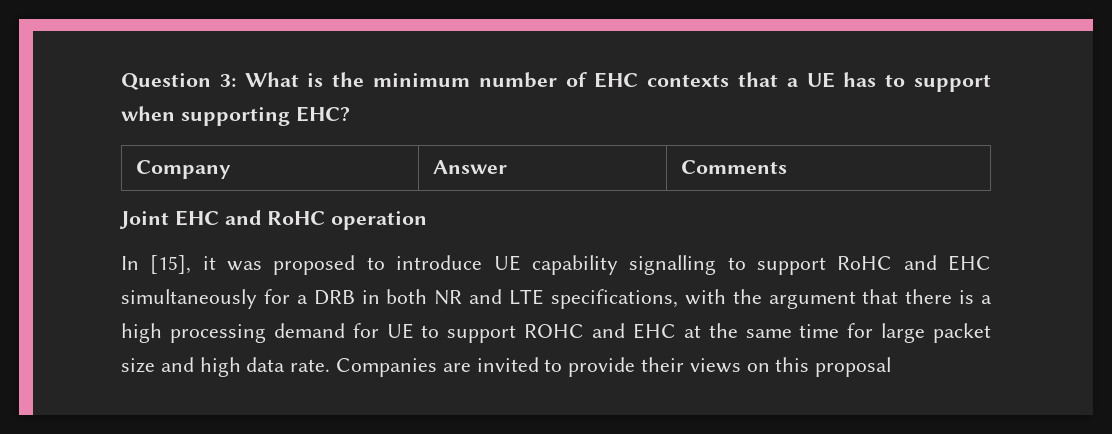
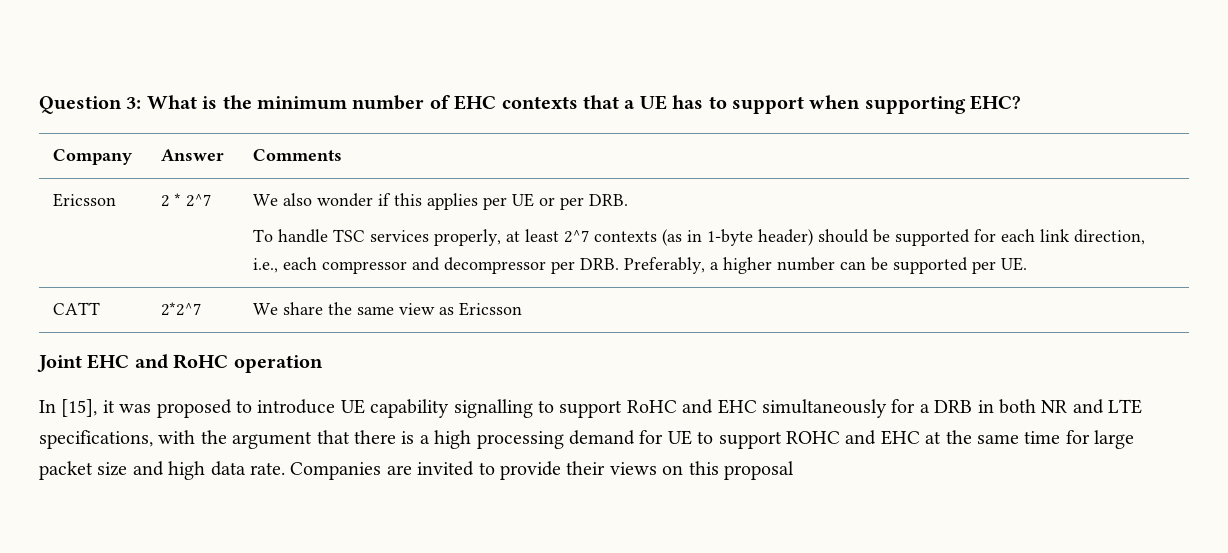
+ Ericsson | 2 * 2^7 | We also wonder if this applies per UE or per DRB.
+ To handle TSC services properly, at least 2^7 contexts (as in 1-byte header) should be supported for each link direction, i.e., each compressor and decompressor per DRB. Preferably, a higher number can be supported per UE.
+ CATT | 2*2^7 | We share the same view as Ericsson

